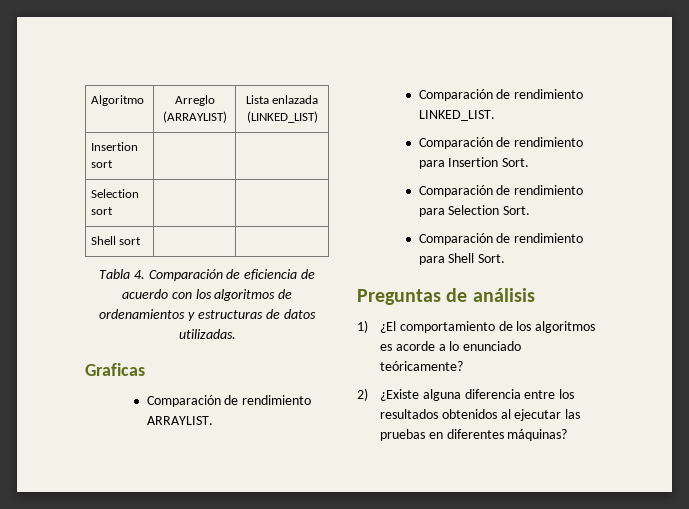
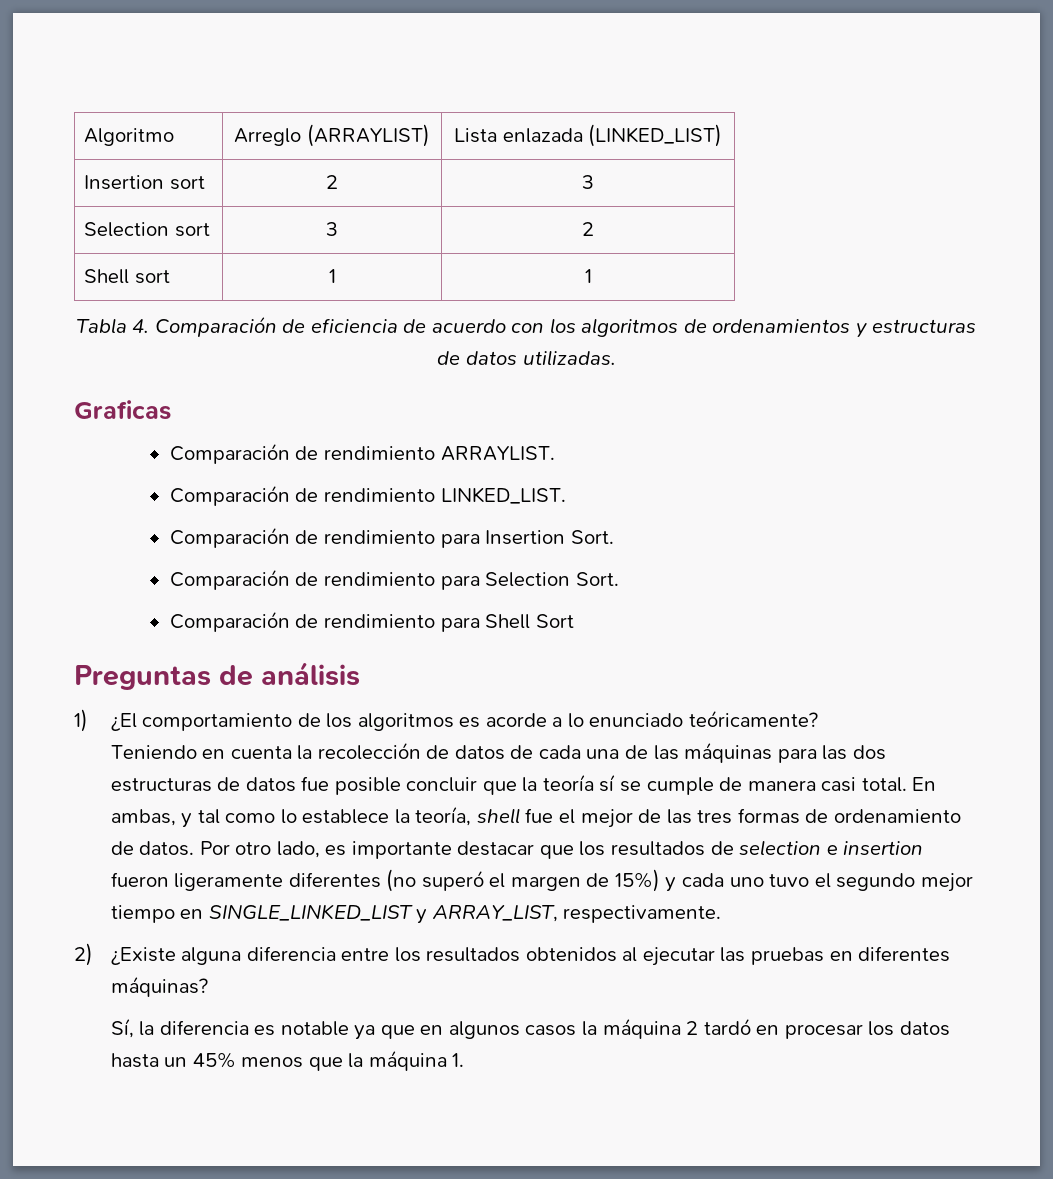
- Insertion sort | |
+ Insertion sort | 2 | 3
- Selection sort | |
+ Selection sort | 3 | 2
- Shell sort | |
+ Shell sort | 1 | 1
- Comparación de rendimiento para Shell Sort.
+ Comparación de rendimiento para Shell Sort
+ Teniendo en cuenta la recolección de datos de cada una de las máquinas para las dos estructuras de datos fue posible concluir que la teoría sí se cumple de manera casi total. En ambas, y tal como lo establece la teoría, shell fue el mejor de las tres formas de ordenamiento de datos. Por otro lado, es importante destacar que los resultados de selection e insertion fueron ligeramente diferentes (no superó el margen de 15%) y cada uno tuvo el segundo mejor tiempo en SINGLE_LINKED_LIST y ARRAY_LIST, respectivamente.
+ Sí, la diferencia es notable ya que en algunos casos la máquina 2 tardó en procesar los datos hasta un 45% menos que la máquina 1.

